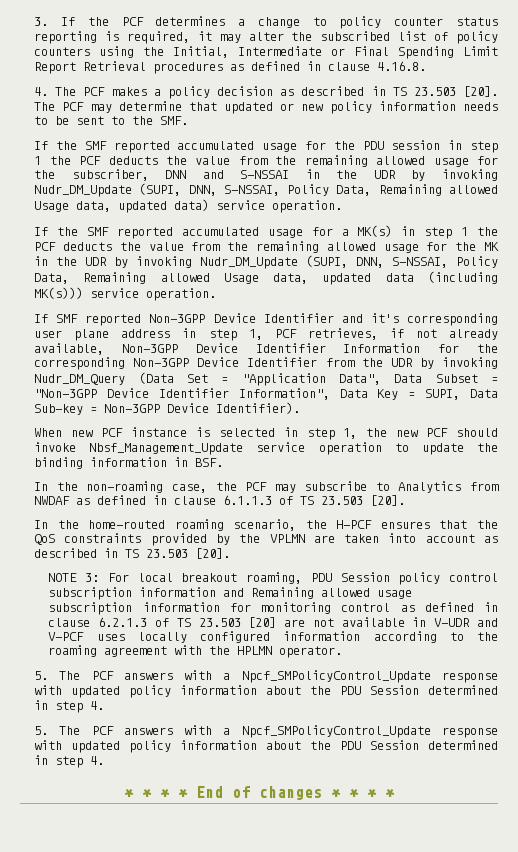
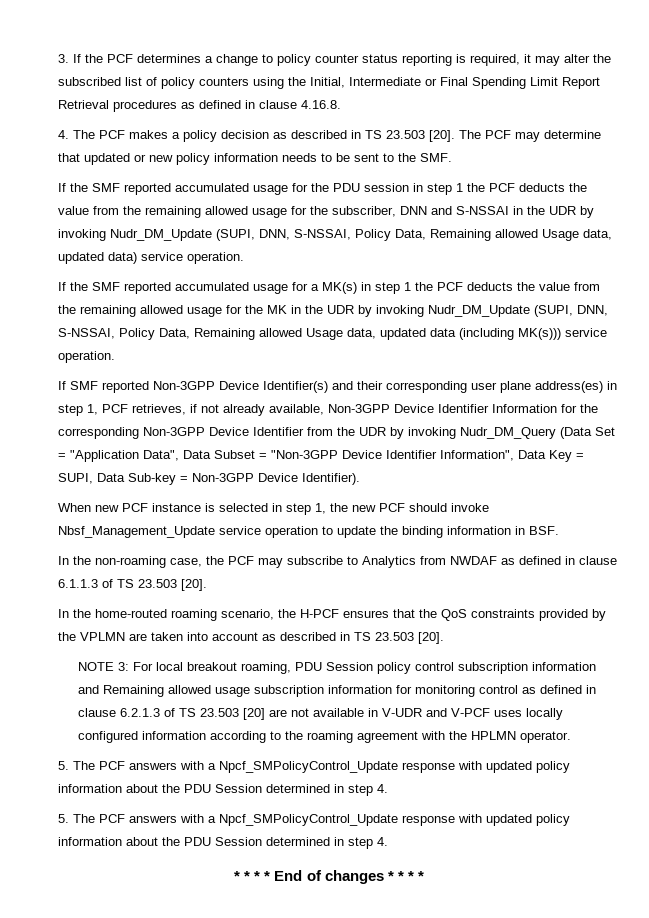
- If SMF reported Non-3GPP Device Identifier and it's corresponding user plane address in step 1, PCF retrieves, if not already available, Non-3GPP Device Identifier Information for the corresponding Non-3GPP Device Identifier from the UDR by invoking Nudr_DM_Query (Data Set = "Application Data", Data Subset = "Non-3GPP Device Identifier Information", Data Key = SUPI, Data Sub-key = Non-3GPP Device Identifier).
+ If SMF reported Non-3GPP Device Identifier(s) and their corresponding user plane address(es) in step 1, PCF retrieves, if not already available, Non-3GPP Device Identifier Information for the corresponding Non-3GPP Device Identifier from the UDR by invoking Nudr_DM_Query (Data Set = "Application Data", Data Subset = "Non-3GPP Device Identifier Information", Data Key = SUPI, Data Sub-key = Non-3GPP Device Identifier).

